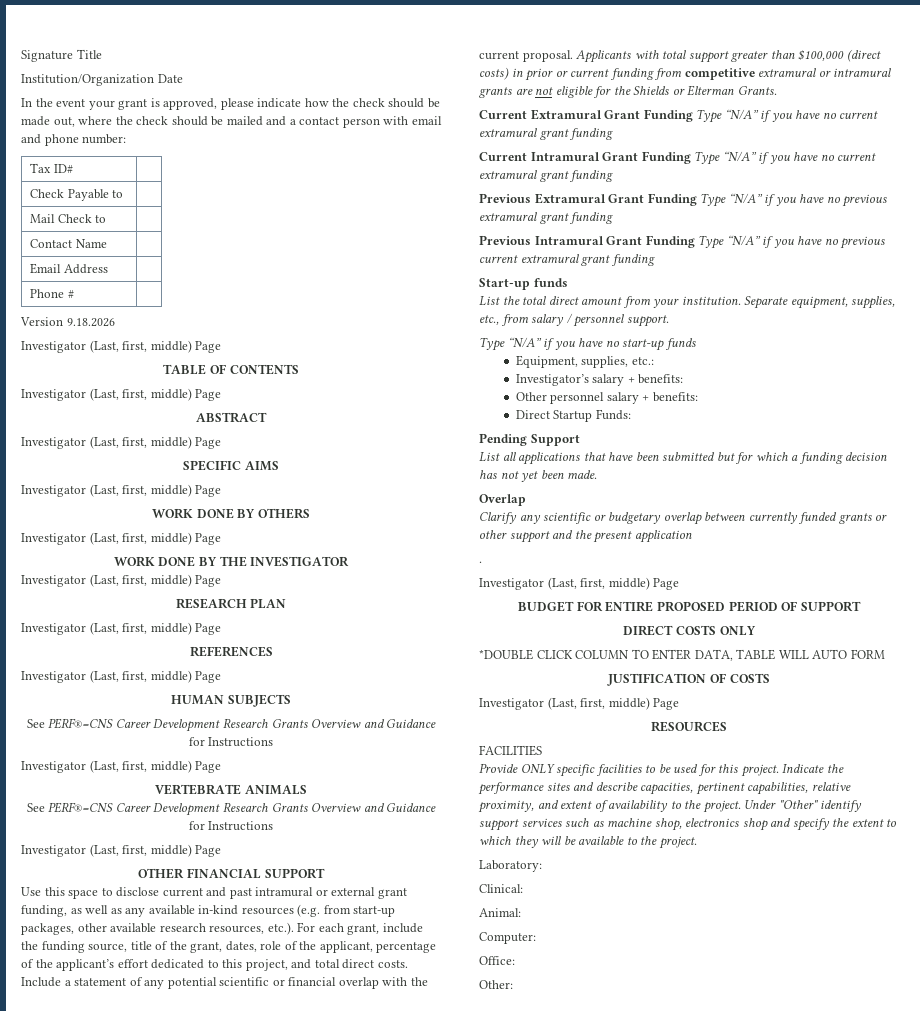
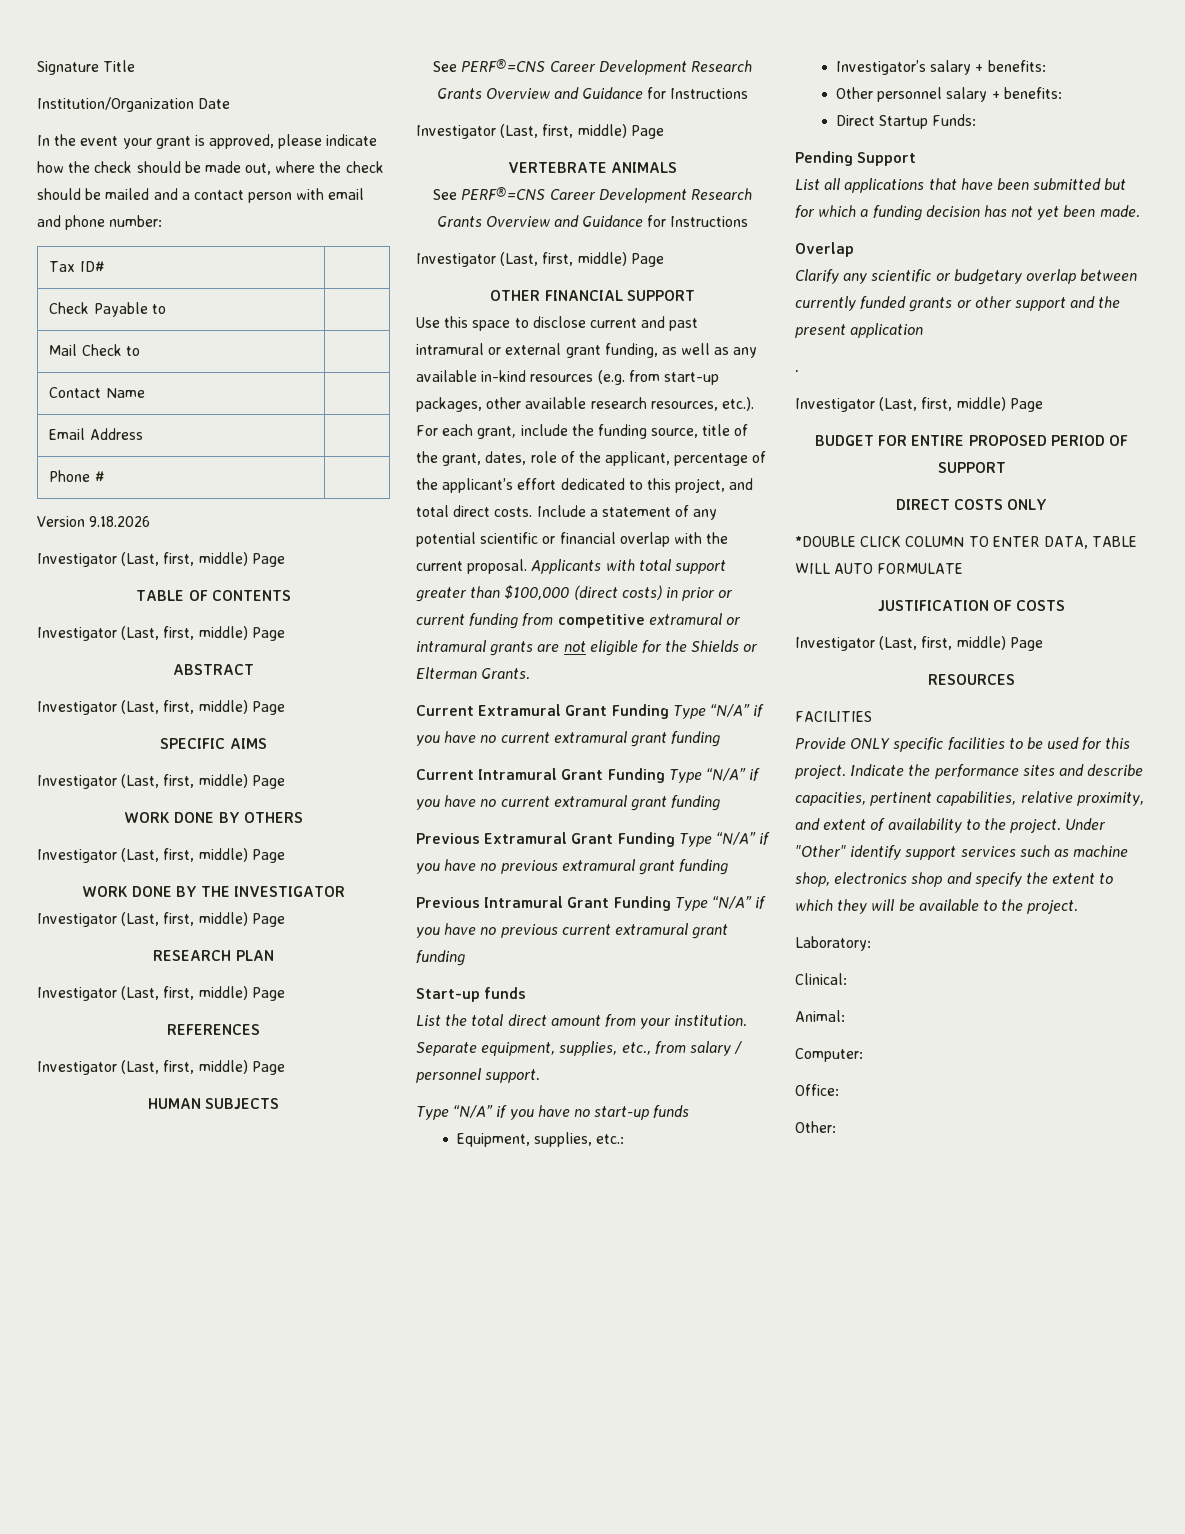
- *DOUBLE CLICK COLUMN TO ENTER DATA, TABLE WILL AUTO FORM
+ *DOUBLE CLICK COLUMN TO ENTER DATA, TABLE WILL AUTO FORMULATE

